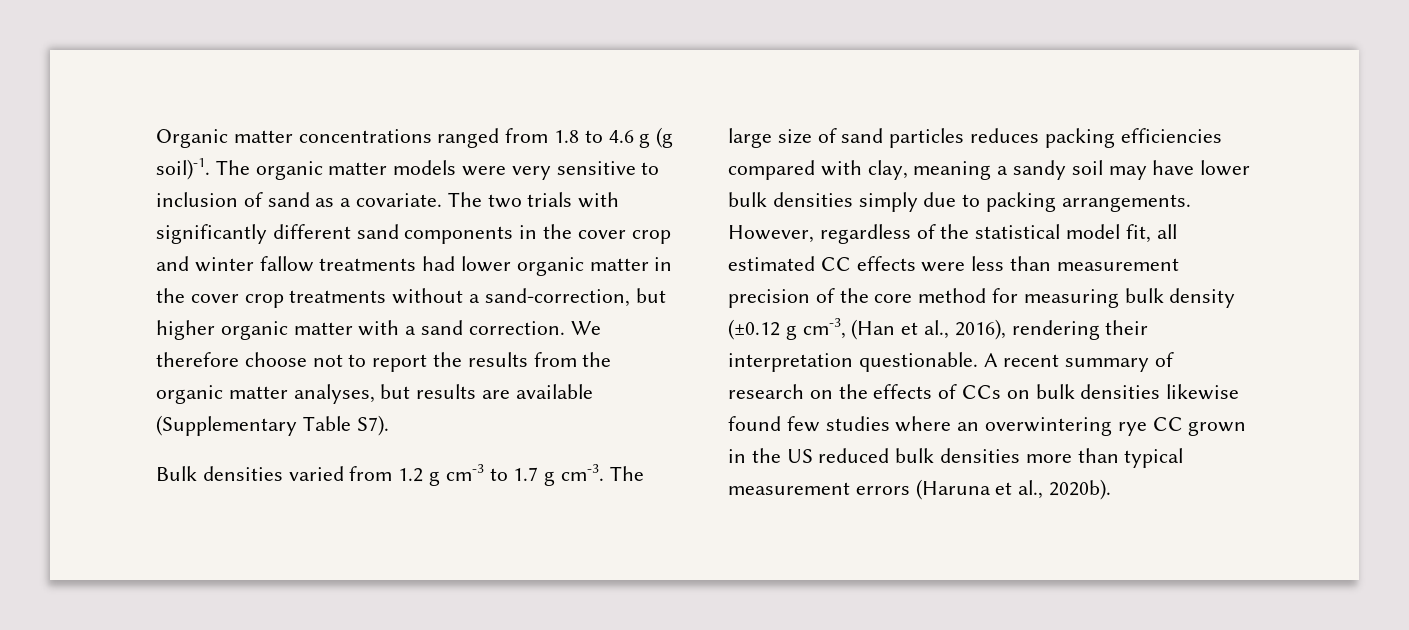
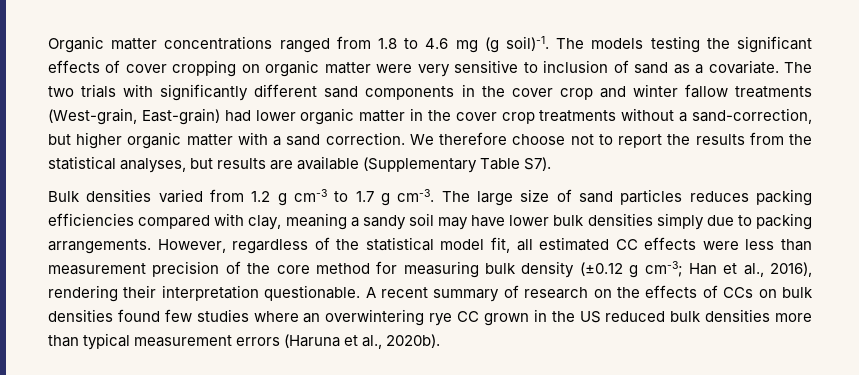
- Organic matter concentrations ranged from 1.8 to 4.6 g (g soil)-1.
+ Organic matter concentrations ranged from 1.8 to 4.6 mg (g soil)-1.
- The organic matter models were very sensitive to inclusion of sand as a covariate.
+ The models testing the significant effects of cover cropping on organic matter were very sensitive to inclusion of sand as a covariate.
- The two trials with significantly different sand components in the cover crop and winter fallow treatments had lower organic matter in the cover crop treatments without a sand-correction, but higher organic matter with a sand correction.
+ The two trials with significantly different sand components in the cover crop and winter fallow treatments (West-grain, East-grain) had lower organic matter in the cover crop treatments without a sand-correction, but higher organic matter with a sand correction.
- We therefore choose not to report the results from the organic matter analyses, but results are available (Supplementary Table S7).
+ We therefore choose not to report the results from the statistical analyses, but results are available (Supplementary Table S7).
- However, regardless of the statistical model fit, all estimated CC effects were less than measurement precision of the core method for measuring bulk density (±0.12 g cm-3, (Han et al., 2016), rendering their interpretation questionable.
+ However, regardless of the statistical model fit, all estimated CC effects were less than measurement precision of the core method for measuring bulk density (±0.12 g cm-3; Han et al., 2016), rendering their interpretation questionable.
- A recent summary of research on the effects of CCs on bulk densities likewise found few studies where an overwintering rye CC grown in the US reduced bulk densities more than typical measurement errors (Haruna et al., 2020b).
+ A recent summary of research on the effects of CCs on bulk densities found few studies where an overwintering rye CC grown in the US reduced bulk densities more than typical measurement errors (Haruna et al., 2020b).

